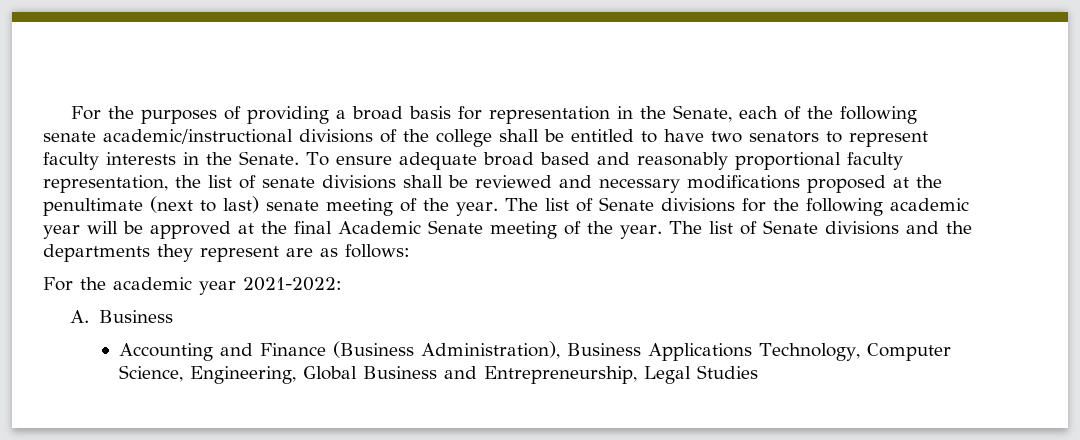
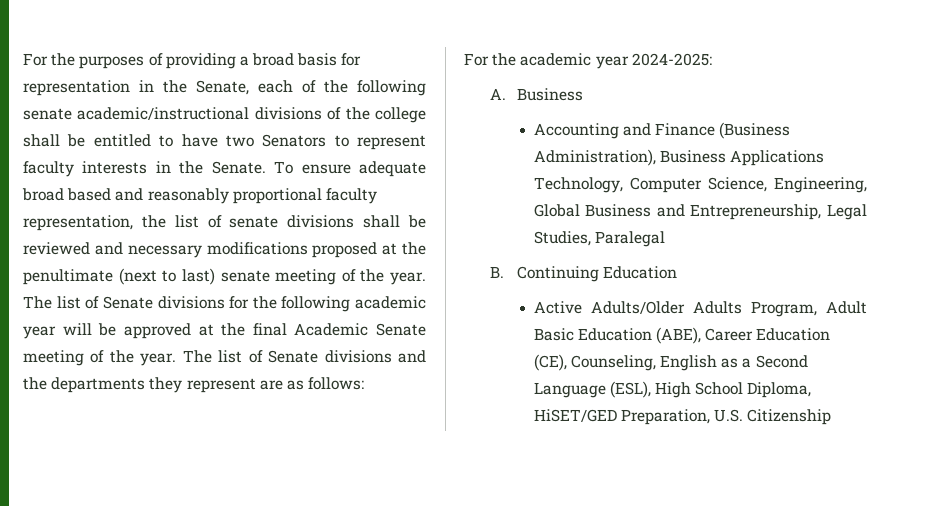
- For the purposes of providing a broad basis for representation in the Senate, each of the following senate academic/instructional divisions of the college shall be entitled to have two senators to represent faculty interests in the Senate.
+ For the purposes of providing a broad basis for representation in the Senate, each of the following senate academic/instructional divisions of the college shall be entitled to have two Senators to represent faculty interests in the Senate.
- For the academic year 2021-2022:
+ For the academic year 2024-2025:
- Accounting and Finance (Business Administration), Business Applications Technology, Computer Science, Engineering, Global Business and Entrepreneurship, Legal Studies
+ Accounting and Finance (Business Administration), Business Applications Technology, Computer Science, Engineering, Global Business and Entrepreneurship, Legal Studies, Paralegal
+ B. Continuing Education
+ Active Adults/Older Adults Program, Adult Basic Education (ABE), Career Education (CE), Counseling, English as a Second Language (ESL), High School Diploma, HiSET/GED Preparation, U.S. Citizenship

